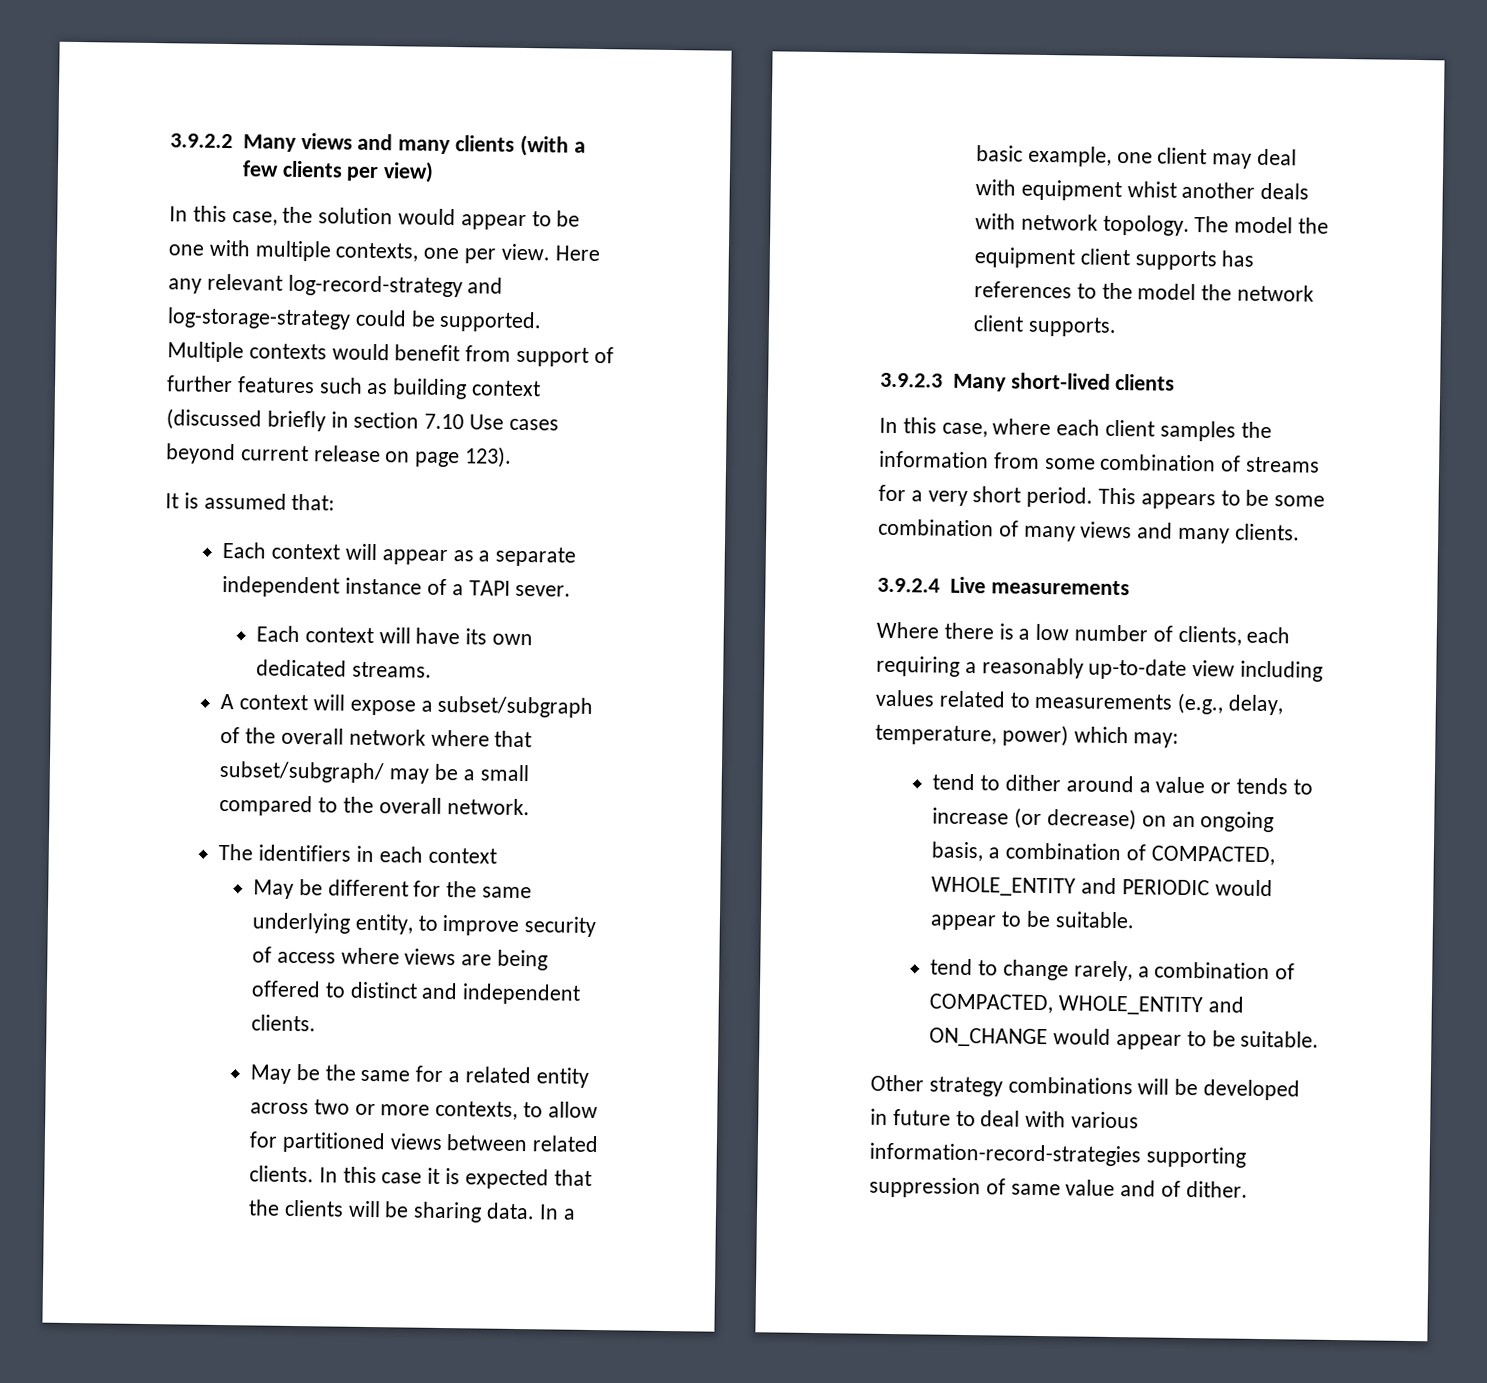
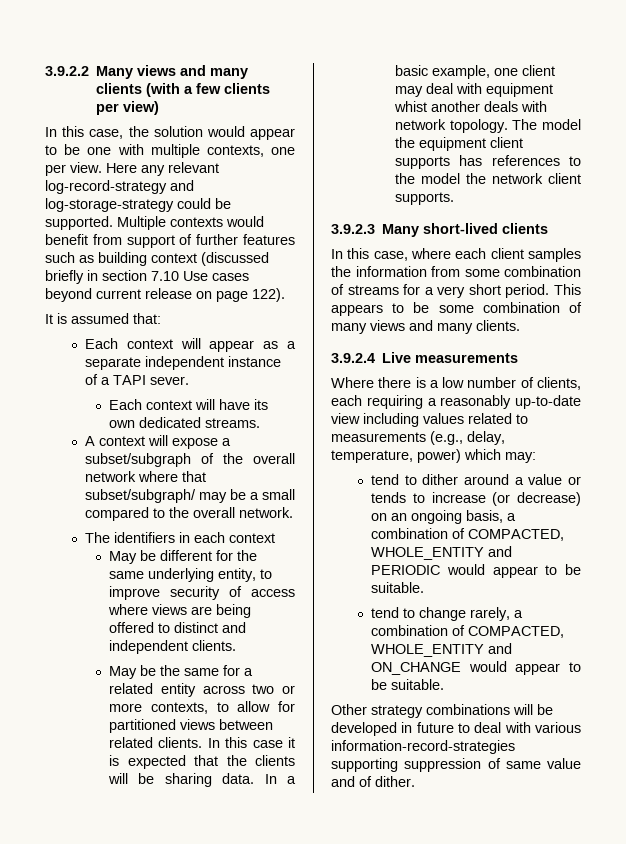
- Multiple contexts would benefit from support of further features such as building context (discussed briefly in section 7.10 Use cases beyond current release on page 123).
+ Multiple contexts would benefit from support of further features such as building context (discussed briefly in section 7.10 Use cases beyond current release on page 122).

